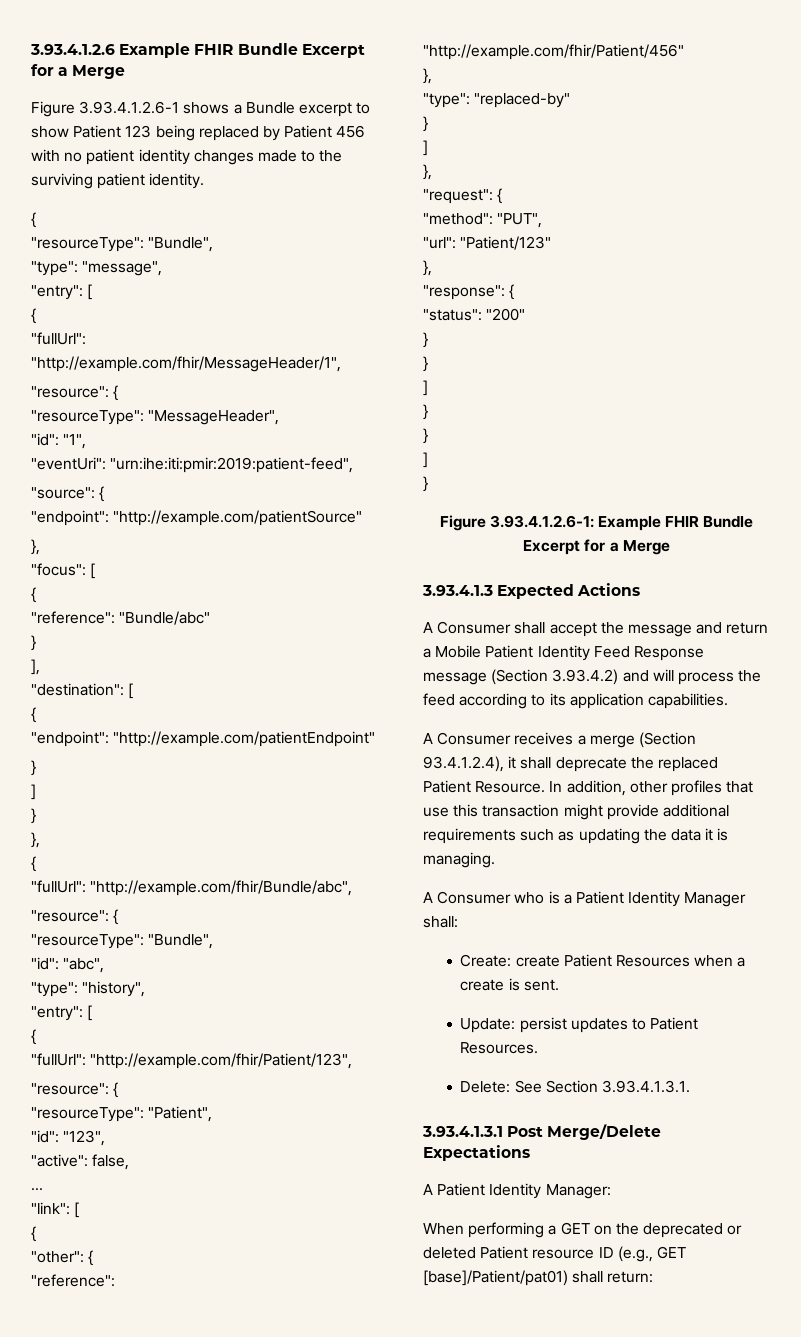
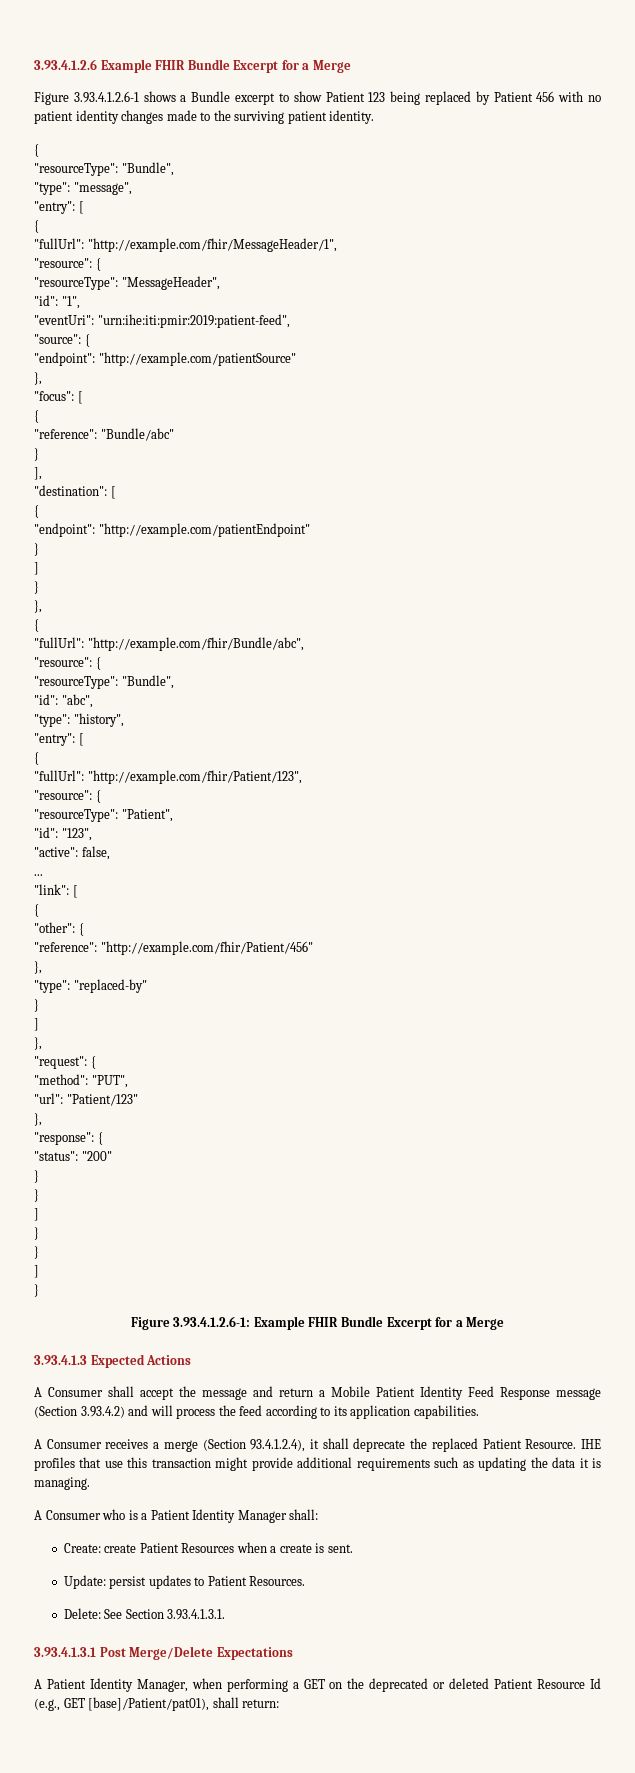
- In addition, other profiles that use this transaction might provide additional requirements such as updating the data it is managing.
+ IHE profiles that use this transaction might provide additional requirements such as updating the data it is managing.
- A Patient Identity Manager:
- When performing a GET on the deprecated or deleted Patient resource ID (e.g., GET [base]/Patient/pat01) shall return:
+ A Patient Identity Manager, when performing a GET on the deprecated or deleted Patient Resource Id (e.g., GET [base]/Patient/pat01), shall return:

